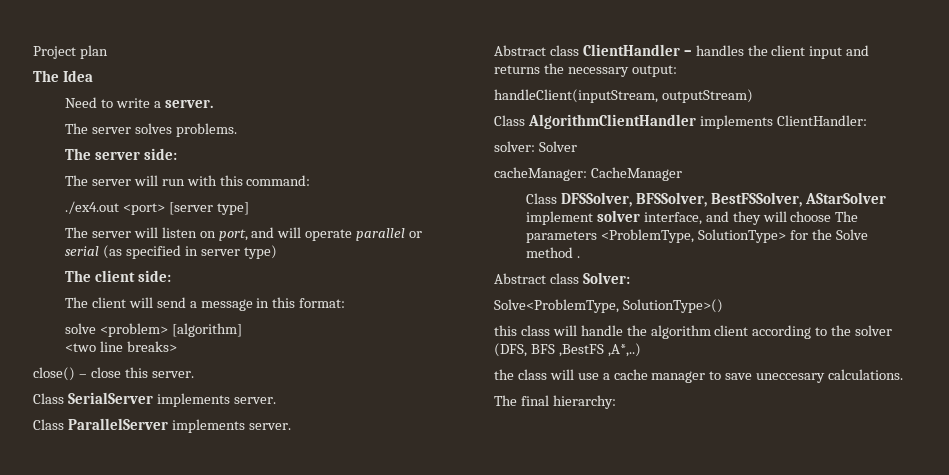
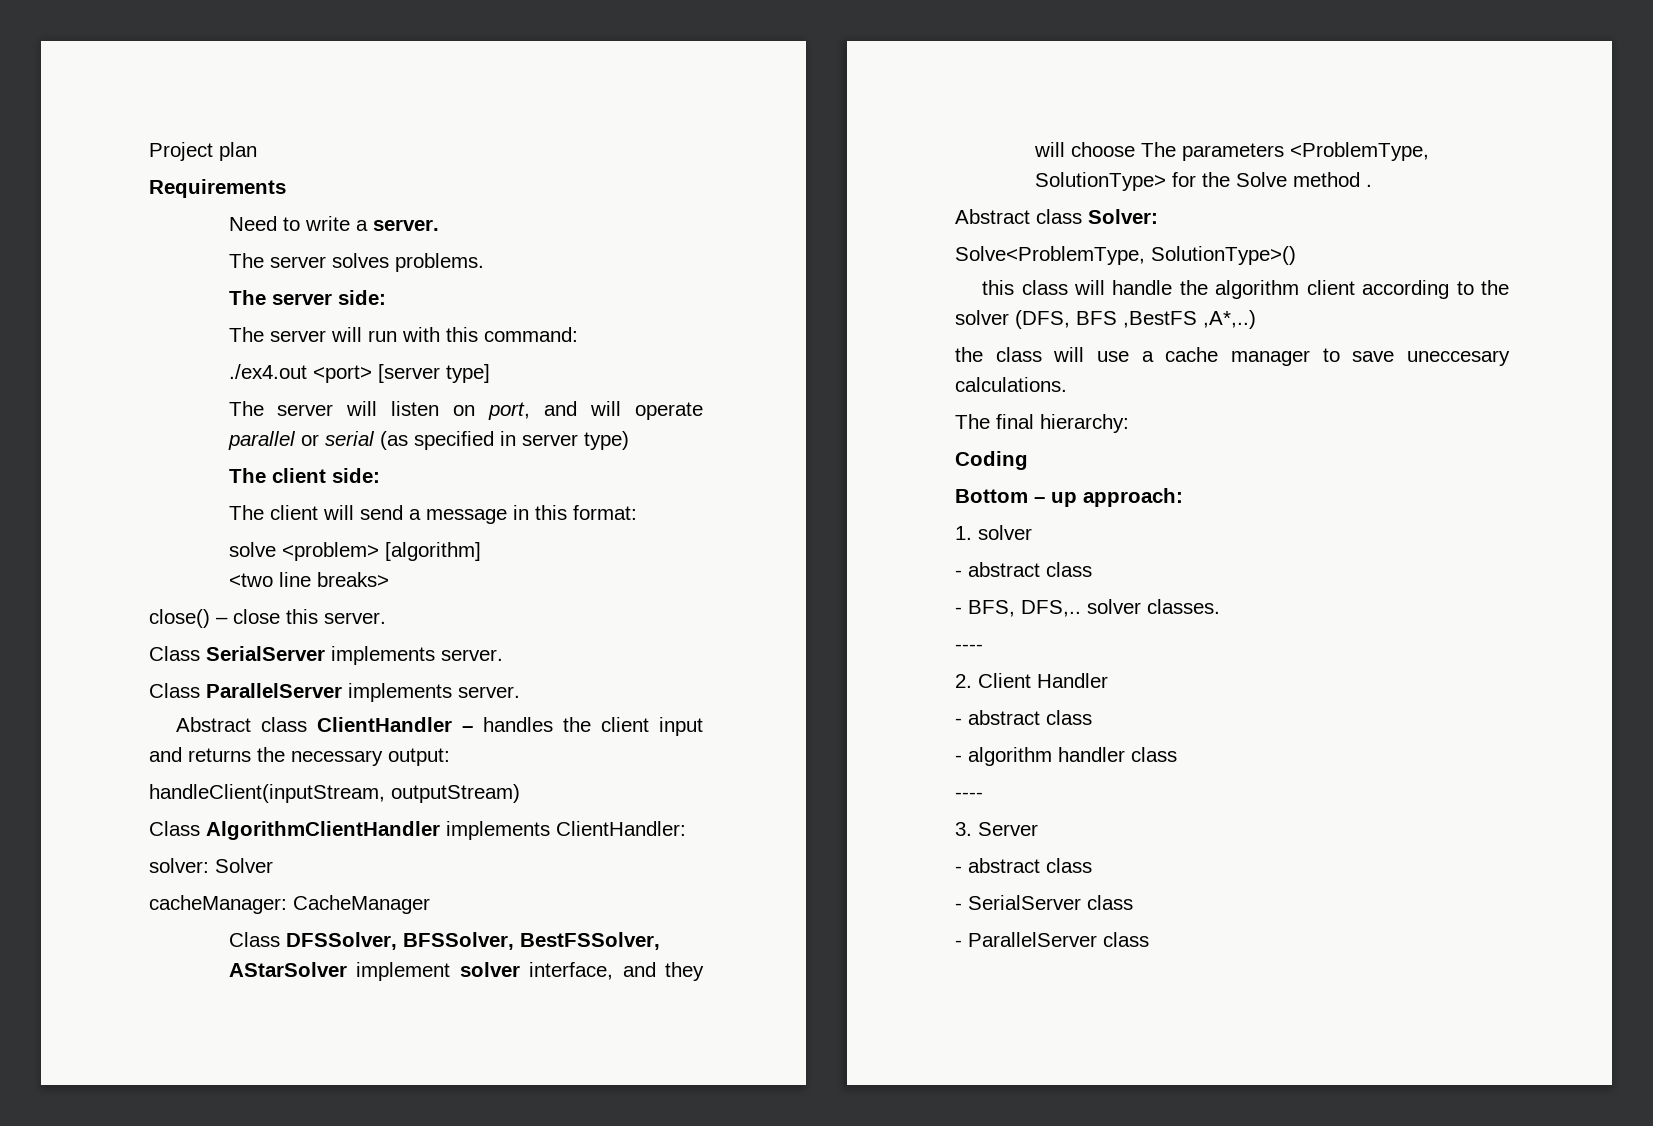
- The Idea
+ Requirements
+ Coding
+ Bottom – up approach:
+ 1. solver
+ - abstract class
+ - BFS, DFS,.. solver classes.
+ ----
+ 2. Client Handler
+ - abstract class
+ - algorithm handler class
+ ----
+ 3. Server
+ - abstract class
+ - SerialServer class
+ - ParallelServer class

